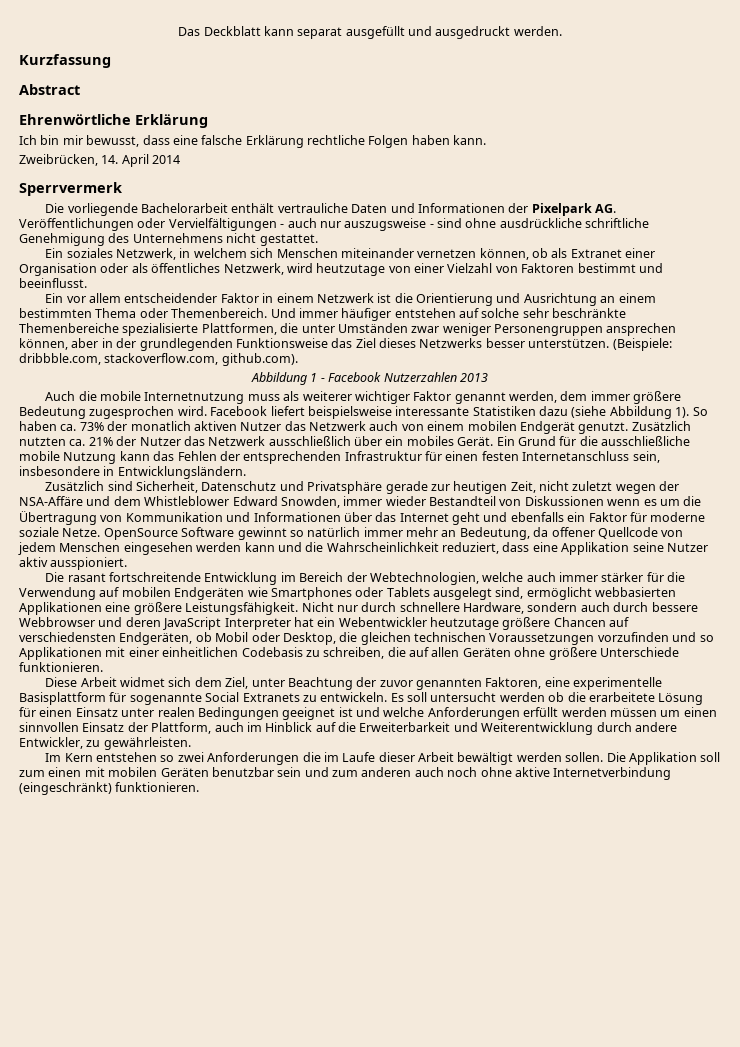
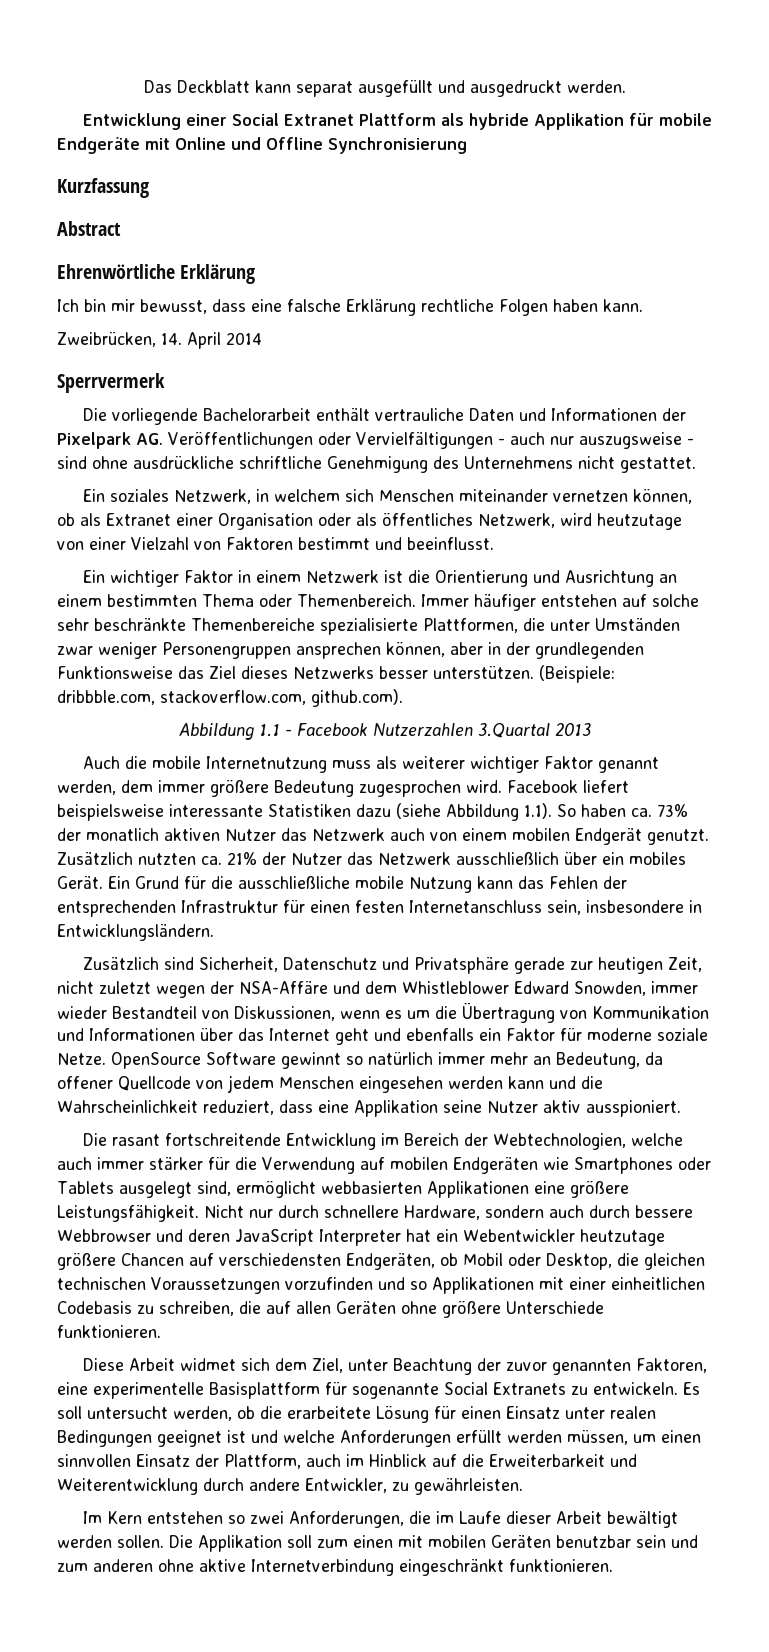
+ Entwicklung einer Social Extranet Plattform als hybride Applikation für mobile Endgeräte mit Online und Offline Synchronisierung
- Ein vor allem entscheidender Faktor in einem Netzwerk ist die Orientierung und Ausrichtung an einem bestimmten Thema oder Themenbereich.
+ Ein wichtiger Faktor in einem Netzwerk ist die Orientierung und Ausrichtung an einem bestimmten Thema oder Themenbereich.
- Und immer häufiger entstehen auf solche sehr beschränkte Themenbereiche spezialisierte Plattformen, die unter Umständen zwar weniger Personengruppen ansprechen können, aber in der grundlegenden Funktionsweise das Ziel dieses Netzwerks besser unterstützen.
+ Immer häufiger entstehen auf solche sehr beschränkte Themenbereiche spezialisierte Plattformen, die unter Umständen zwar weniger Personengruppen ansprechen können, aber in der grundlegenden Funktionsweise das Ziel dieses Netzwerks besser unterstützen.
- Abbildung 1 - Facebook Nutzerzahlen 2013
+ Abbildung 1.1 - Facebook Nutzerzahlen 3.Quartal 2013
- Facebook liefert beispielsweise interessante Statistiken dazu (siehe Abbildung 1). So haben ca. 73% der monatlich aktiven Nutzer das Netzwerk auch von einem mobilen Endgerät genutzt.
+ Facebook liefert beispielsweise interessante Statistiken dazu (siehe Abbildung 1.1). So haben ca. 73% der monatlich aktiven Nutzer das Netzwerk auch von einem mobilen Endgerät genutzt.
- Zusätzlich sind Sicherheit, Datenschutz und Privatsphäre gerade zur heutigen Zeit, nicht zuletzt wegen der NSA-Affäre und dem Whistleblower Edward Snowden, immer wieder Bestandteil von Diskussionen wenn es um die Übertragung von Kommunikation und Informationen über das Internet geht und ebenfalls ein Faktor für moderne soziale Netze.
+ Zusätzlich sind Sicherheit, Datenschutz und Privatsphäre gerade zur heutigen Zeit, nicht zuletzt wegen der NSA-Affäre und dem Whistleblower Edward Snowden, immer wieder Bestandteil von Diskussionen, wenn es um die Übertragung von Kommunikation und Informationen über das Internet geht und ebenfalls ein Faktor für moderne soziale Netze.
- Es soll untersucht werden ob die erarbeitete Lösung für einen Einsatz unter realen Bedingungen geeignet ist und welche Anforderungen erfüllt werden müssen um einen sinnvollen Einsatz der Plattform, auch im Hinblick auf die Erweiterbarkeit und Weiterentwicklung durch andere Entwickler, zu gewährleisten.
+ Es soll untersucht werden, ob die erarbeitete Lösung für einen Einsatz unter realen Bedingungen geeignet ist und welche Anforderungen erfüllt werden müssen, um einen sinnvollen Einsatz der Plattform, auch im Hinblick auf die Erweiterbarkeit und Weiterentwicklung durch andere Entwickler, zu gewährleisten.
- Im Kern entstehen so zwei Anforderungen die im Laufe dieser Arbeit bewältigt werden sollen.
+ Im Kern entstehen so zwei Anforderungen, die im Laufe dieser Arbeit bewältigt werden sollen.
- Die Applikation soll zum einen mit mobilen Geräten benutzbar sein und zum anderen auch noch ohne aktive Internetverbindung (eingeschränkt) funktionieren.
+ Die Applikation soll zum einen mit mobilen Geräten benutzbar sein und zum anderen ohne aktive Internetverbindung eingeschränkt funktionieren.

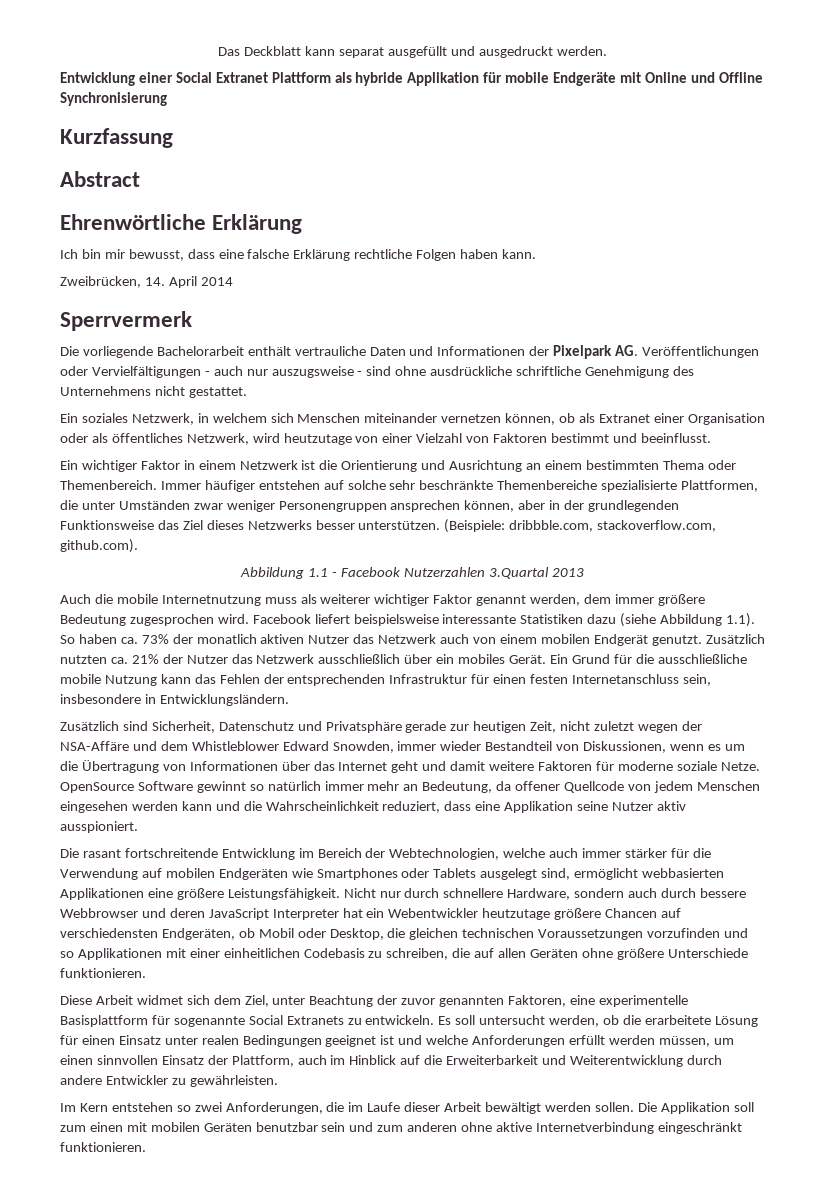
- Zusätzlich sind Sicherheit, Datenschutz und Privatsphäre gerade zur heutigen Zeit, nicht zuletzt wegen der NSA-Affäre und dem Whistleblower Edward Snowden, immer wieder Bestandteil von Diskussionen, wenn es um die Übertragung von Kommunikation und Informationen über das Internet geht und ebenfalls ein Faktor für moderne soziale Netze.
+ Zusätzlich sind Sicherheit, Datenschutz und Privatsphäre gerade zur heutigen Zeit, nicht zuletzt wegen der NSA-Affäre und dem Whistleblower Edward Snowden, immer wieder Bestandteil von Diskussionen, wenn es um die Übertragung von Informationen über das Internet geht und damit weitere Faktoren für moderne soziale Netze.
- Es soll untersucht werden, ob die erarbeitete Lösung für einen Einsatz unter realen Bedingungen geeignet ist und welche Anforderungen erfüllt werden müssen, um einen sinnvollen Einsatz der Plattform, auch im Hinblick auf die Erweiterbarkeit und Weiterentwicklung durch andere Entwickler, zu gewährleisten.
+ Es soll untersucht werden, ob die erarbeitete Lösung für einen Einsatz unter realen Bedingungen geeignet ist und welche Anforderungen erfüllt werden müssen, um einen sinnvollen Einsatz der Plattform, auch im Hinblick auf die Erweiterbarkeit und Weiterentwicklung durch andere Entwickler zu gewährleisten.

